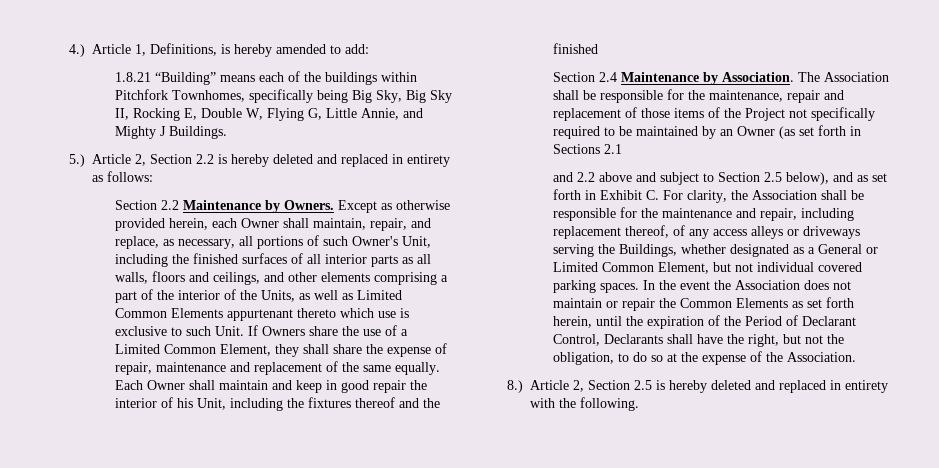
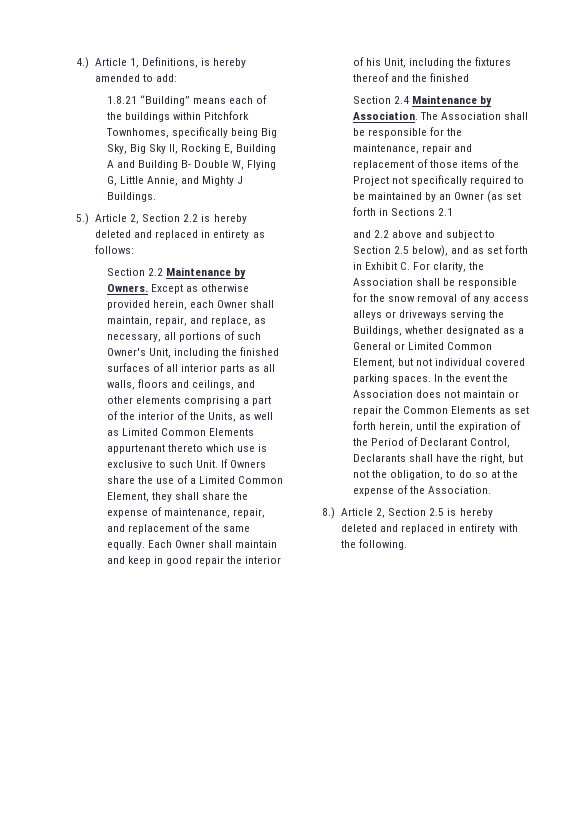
- 1.8.21 “Building” means each of the buildings within Pitchfork Townhomes, specifically being Big Sky, Big Sky II, Rocking E, Double W, Flying G, Little Annie, and Mighty J Buildings.
+ 1.8.21 “Building” means each of the buildings within Pitchfork Townhomes, specifically being Big Sky, Big Sky II, Rocking E, Building A and Building B- Double W, Flying G, Little Annie, and Mighty J Buildings.
- If Owners share the use of a Limited Common Element, they shall share the expense of repair, maintenance and replacement of the same equally.
+ If Owners share the use of a Limited Common Element, they shall share the expense of maintenance, repair, and replacement of the same equally.
- and 2.2 above and subject to Section 2.5 below), and as set forth in Exhibit C. For clarity, the Association shall be responsible for the maintenance and repair, including replacement thereof, of any access alleys or driveways serving the Buildings, whether designated as a General or Limited Common Element, but not individual covered parking spaces.
+ and 2.2 above and subject to Section 2.5 below), and as set forth in Exhibit C. For clarity, the Association shall be responsible for the snow removal of any access alleys or driveways serving the Buildings, whether designated as a General or Limited Common Element, but not individual covered parking spaces.

